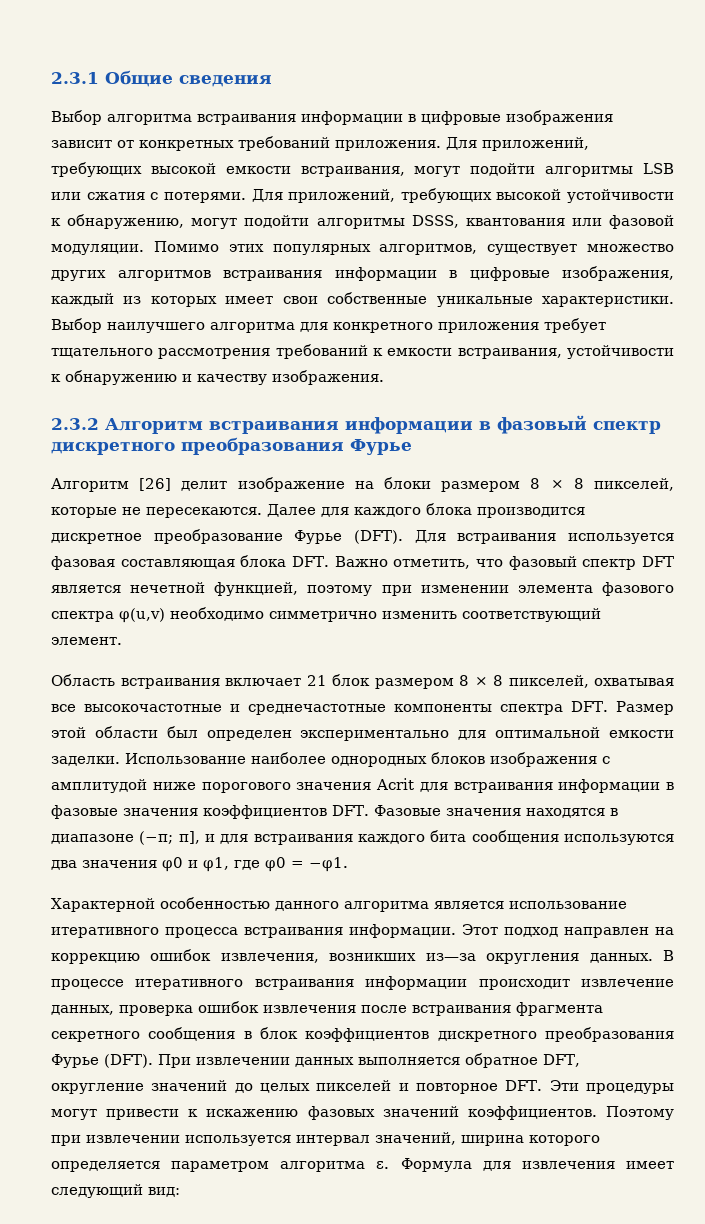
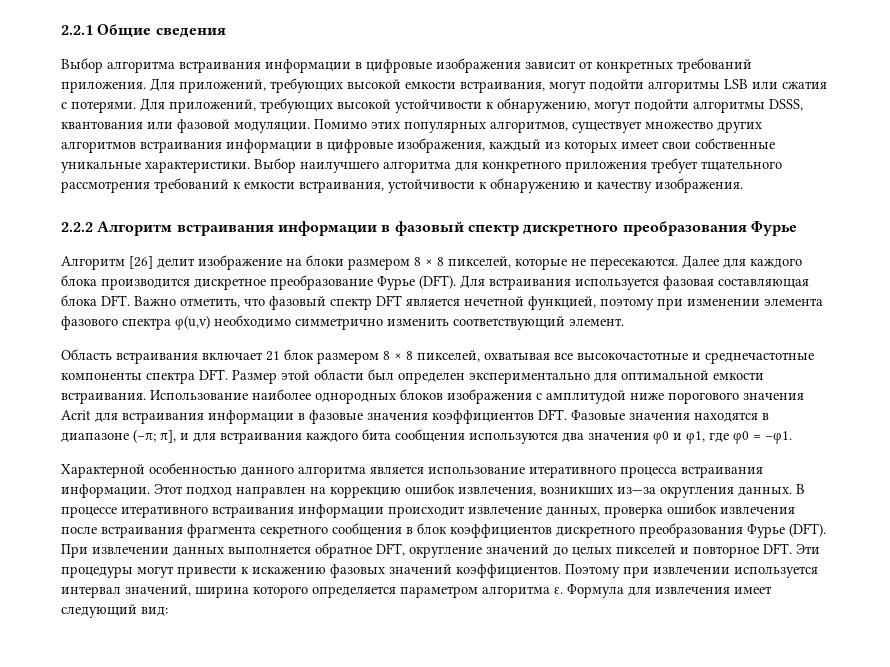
- 2.3.1 Общие сведения
+ 2.2.1 Общие сведения
- 2.3.2 Алгоритм встраивания информации в фазовый спектр дискретного преобразования Фурье
+ 2.2.2 Алгоритм встраивания информации в фазовый спектр дискретного преобразования Фурье
- Область встраивания включает 21 блок размером 8 × 8 пикселей, охватывая все высокочастотные и среднечастотные компоненты спектра DFT. Размер этой области был определен экспериментально для оптимальной емкости заделки.
+ Область встраивания включает 21 блок размером 8 × 8 пикселей, охватывая все высокочастотные и среднечастотные компоненты спектра DFT. Размер этой области был определен экспериментально для оптимальной емкости встраивания.

